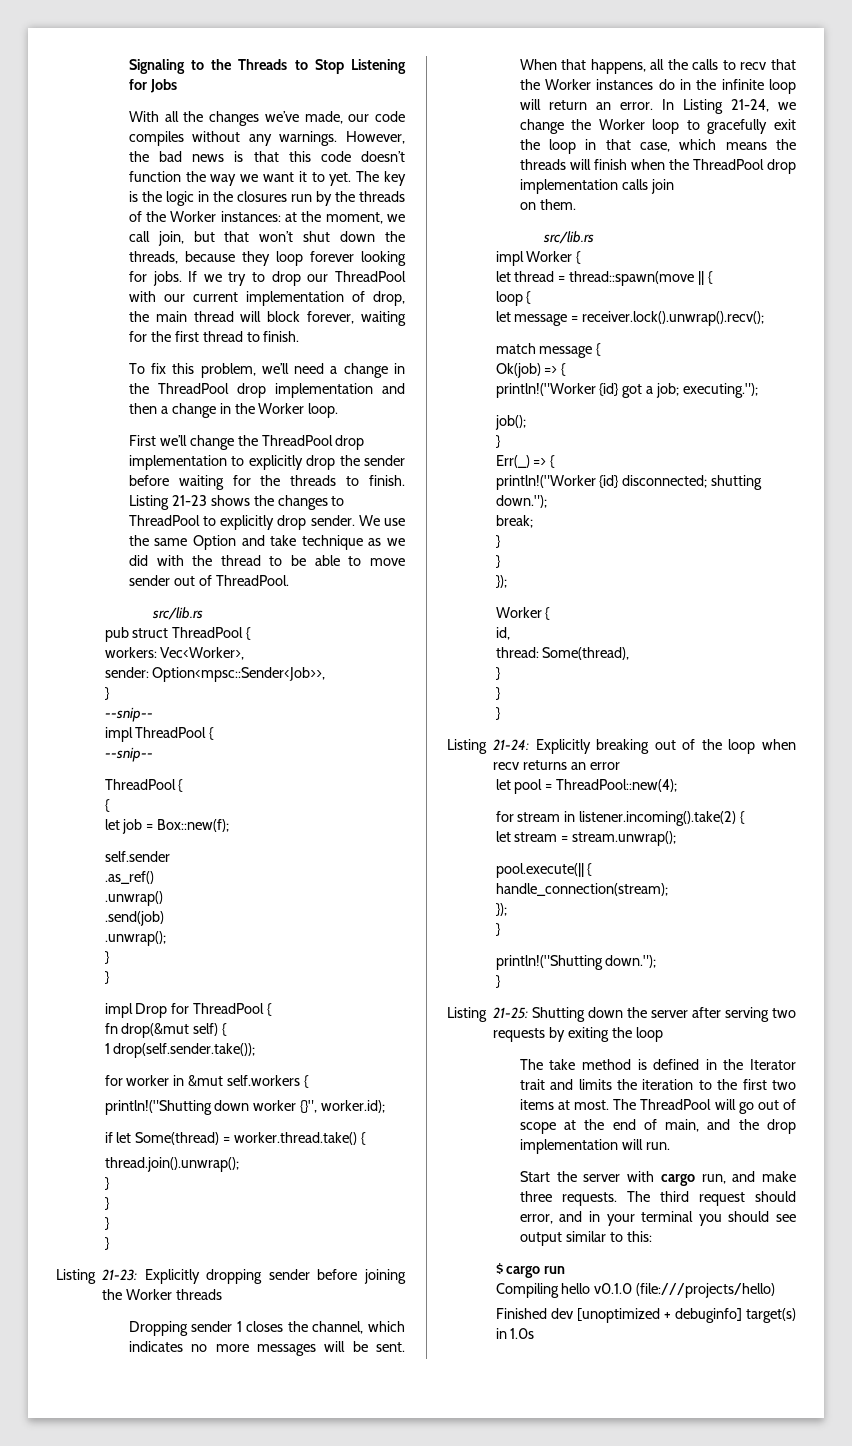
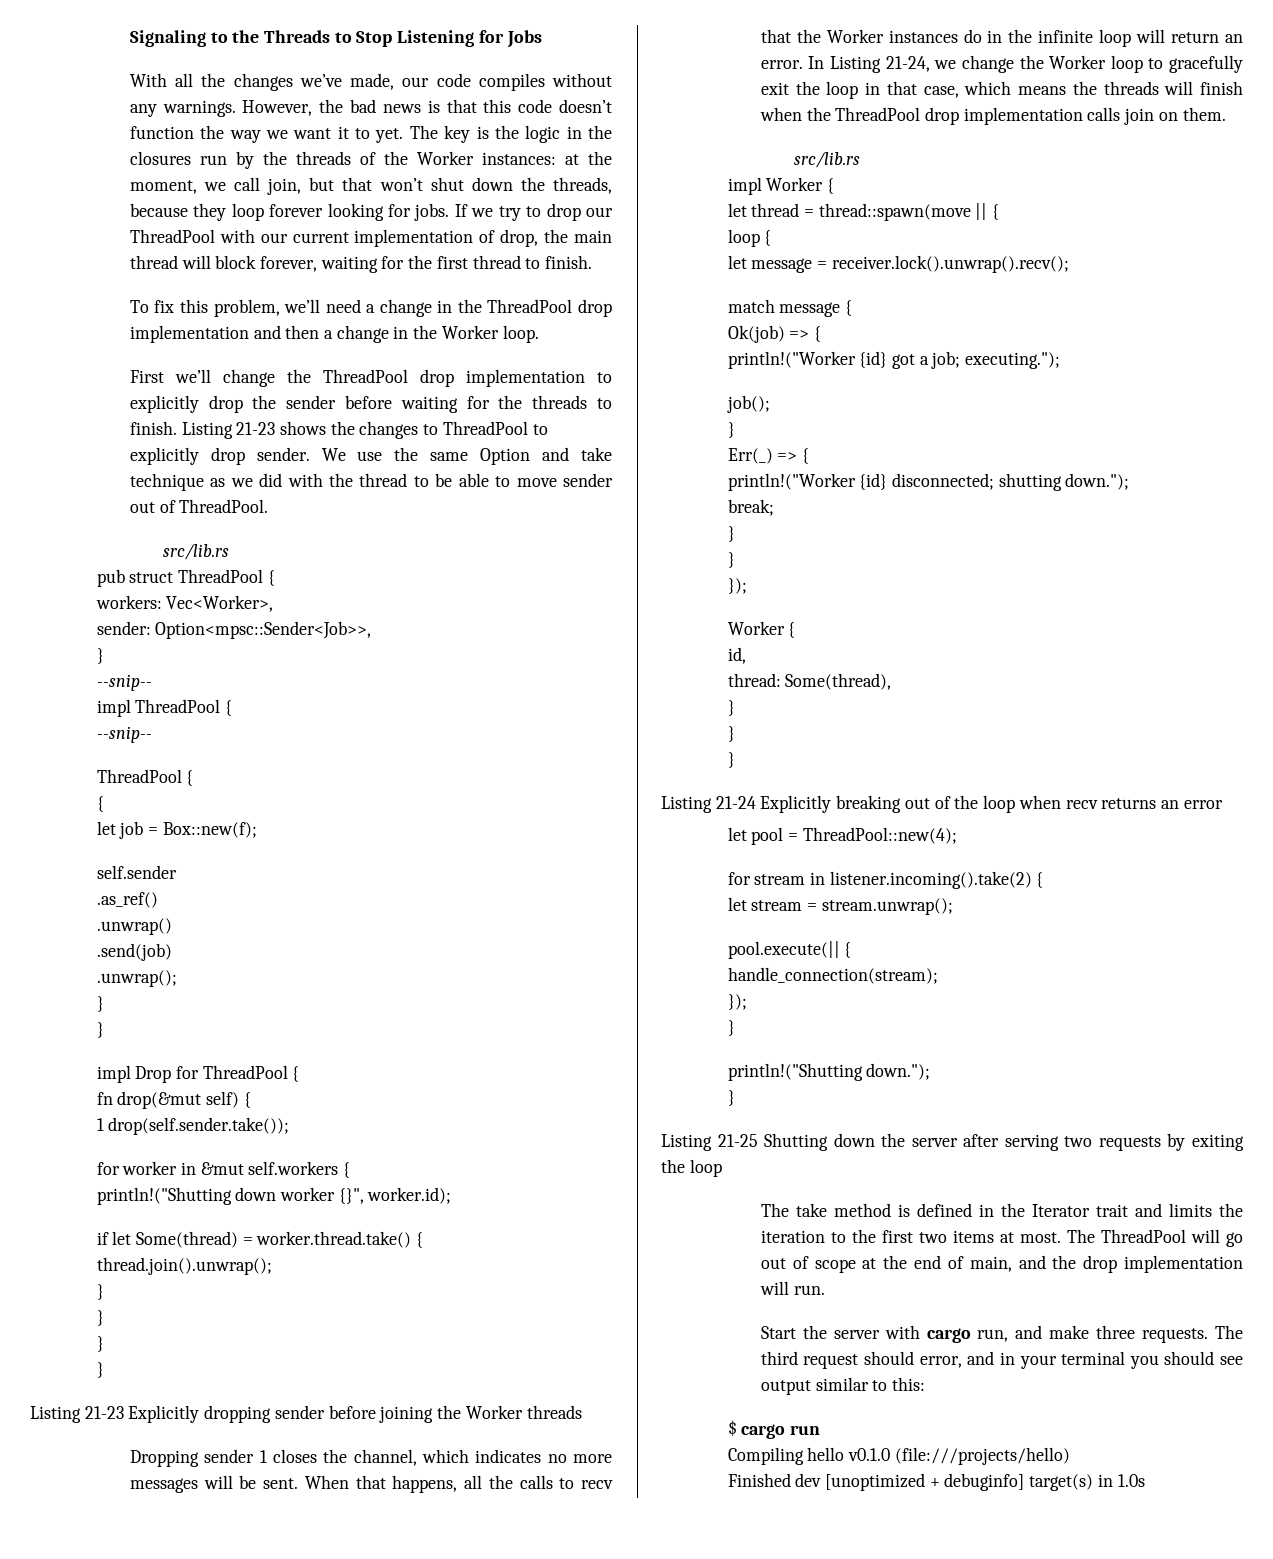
- Listing 21-23: Explicitly dropping sender before joining the Worker threads
+ Listing 21-23 Explicitly dropping sender before joining the Worker threads
- In Listing 21-24, we change the Worker loop to gracefully exit the loop in that case, which means the threads will finish when the ThreadPool drop implementation calls join
- on them.
+ In Listing 21-24, we change the Worker loop to gracefully exit the loop in that case, which means the threads will finish when the ThreadPool drop implementation calls join on them.
- Listing 21-24: Explicitly breaking out of the loop when recv returns an error
+ Listing 21-24 Explicitly breaking out of the loop when recv returns an error
- Listing 21-25: Shutting down the server after serving two requests by exiting the loop
+ Listing 21-25 Shutting down the server after serving two requests by exiting the loop

